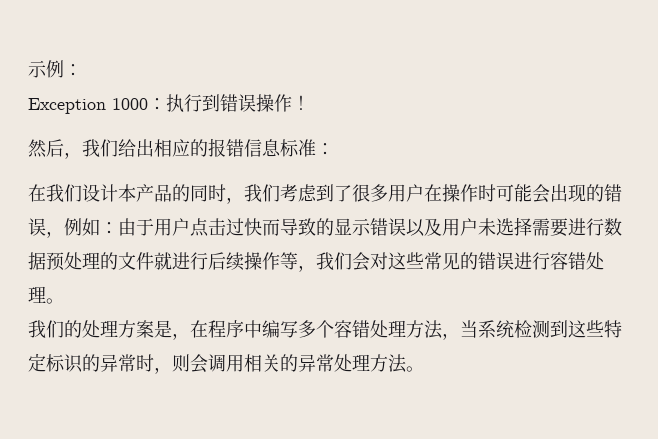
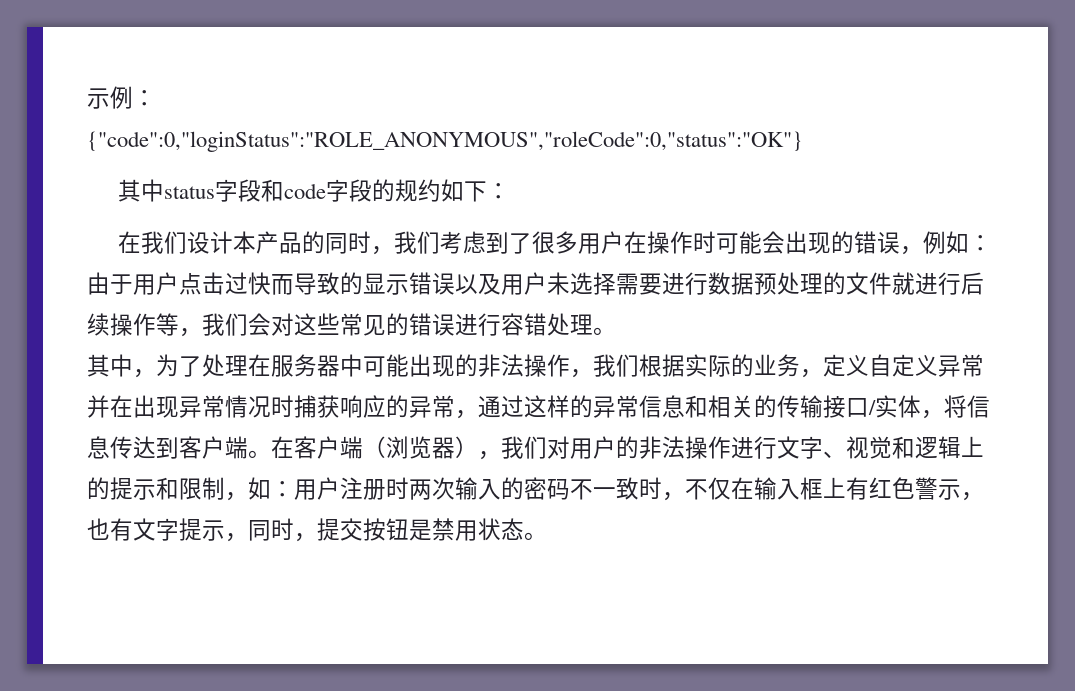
- Exception 1000：执行到错误操作！
- 然后，我们给出相应的报错信息标准：
+ {"code":0,"loginStatus":"ROLE_ANONYMOUS","roleCode":0,"status":"OK"}
+ 其中status字段和code字段的规约如下：
- 我们的处理方案是，在程序中编写多个容错处理方法，当系统检测到这些特定标识的异常时，则会调用相关的异常处理方法。
+ 其中，为了处理在服务器中可能出现的非法操作，我们根据实际的业务，定义自定义异常并在出现异常情况时捕获响应的异常，通过这样的异常信息和相关的传输接口/实体，将信息传达到客户端。在客户端（浏览器），我们对用户的非法操作进行文字、视觉和逻辑上的提示和限制，如：用户注册时两次输入的密码不一致时，不仅在输入框上有红色警示，也有文字提示，同时，提交按钮是禁用状态。

